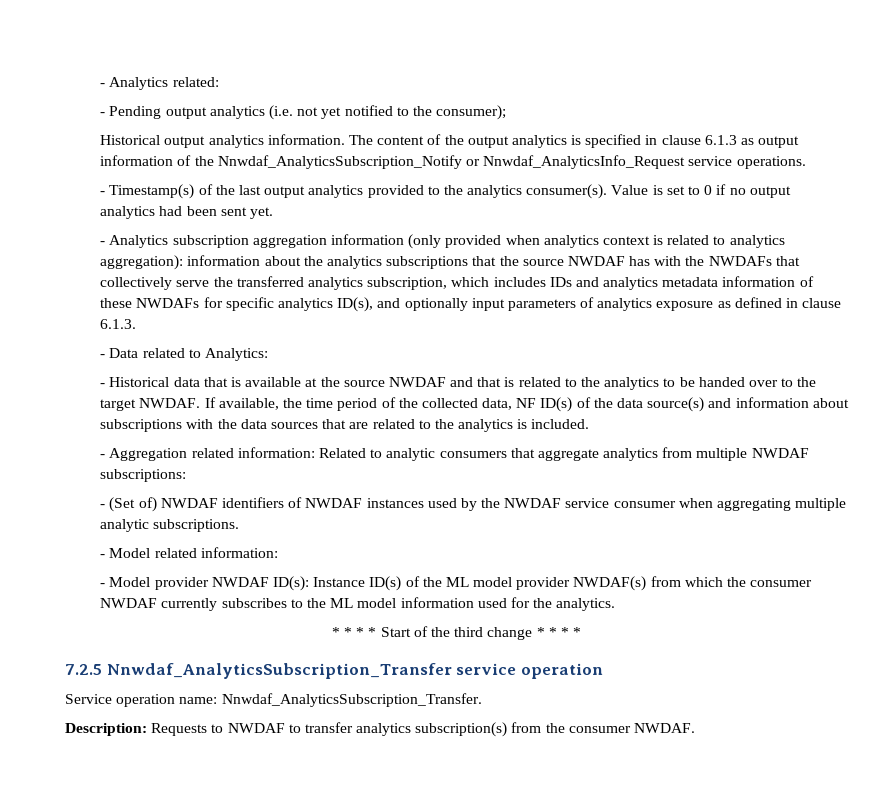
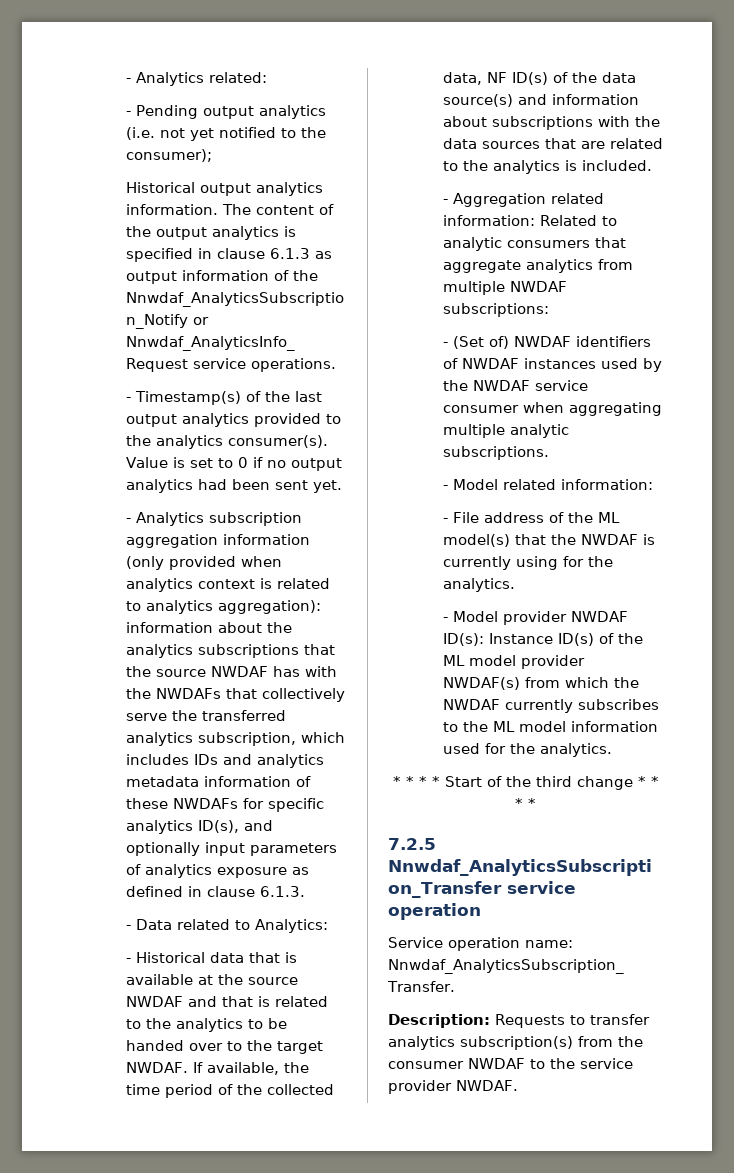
+ - File address of the ML model(s) that the NWDAF is currently using for the analytics.
- - Model provider NWDAF ID(s): Instance ID(s) of the ML model provider NWDAF(s) from which the consumer NWDAF currently subscribes to the ML model information used for the analytics.
+ - Model provider NWDAF ID(s): Instance ID(s) of the ML model provider NWDAF(s) from which the NWDAF currently subscribes to the ML model information used for the analytics.
- Description: Requests to NWDAF to transfer analytics subscription(s) from the consumer NWDAF.
+ Description: Requests to transfer analytics subscription(s) from the consumer NWDAF to the service provider NWDAF.

